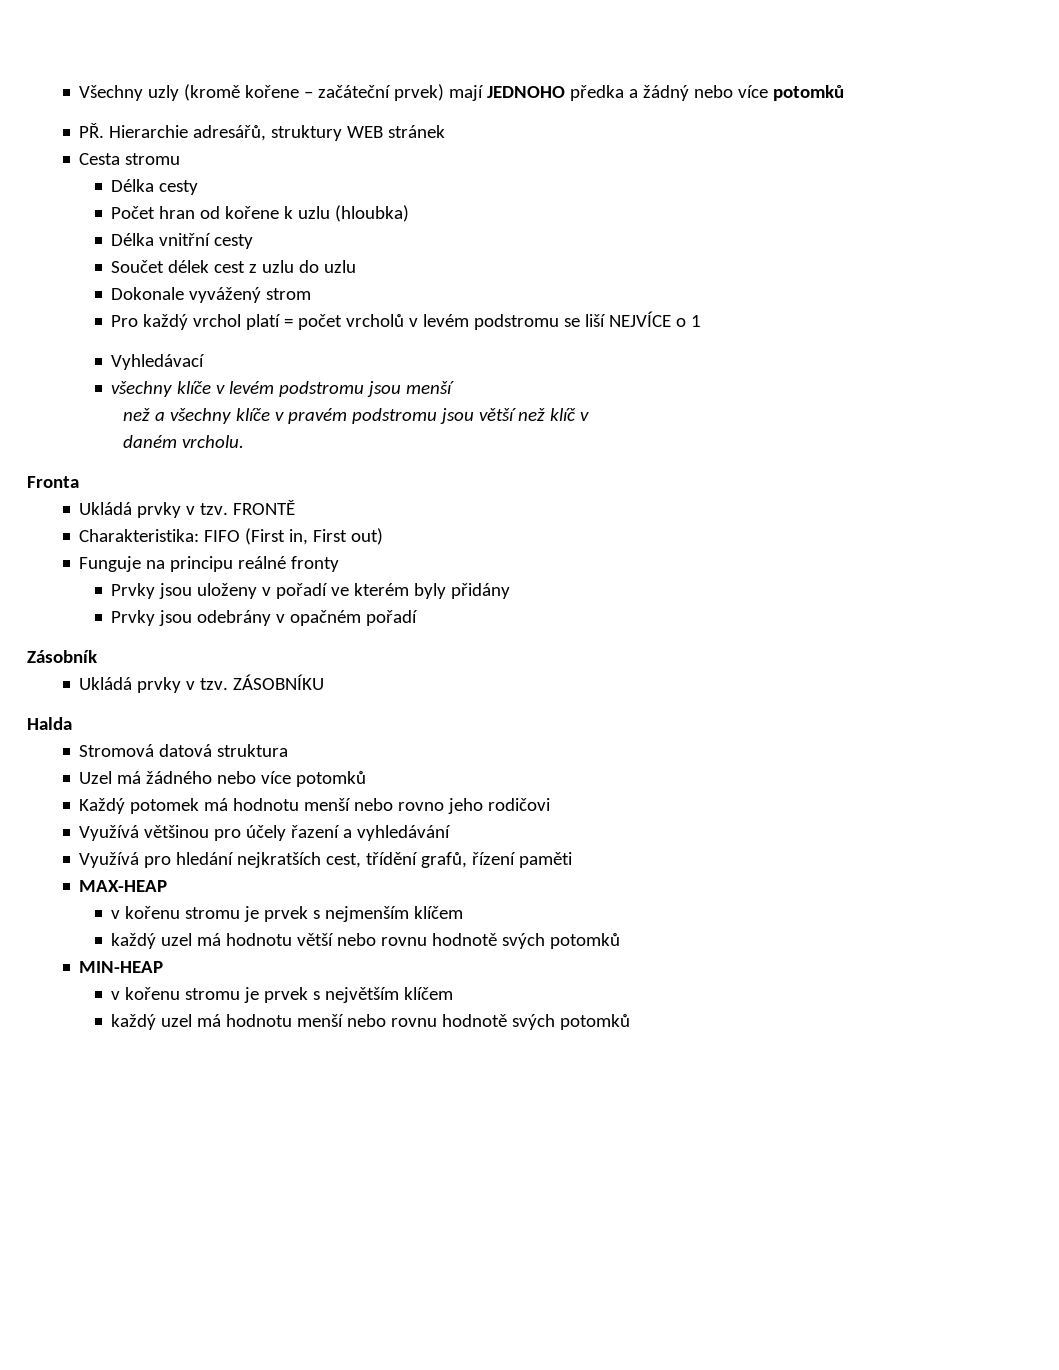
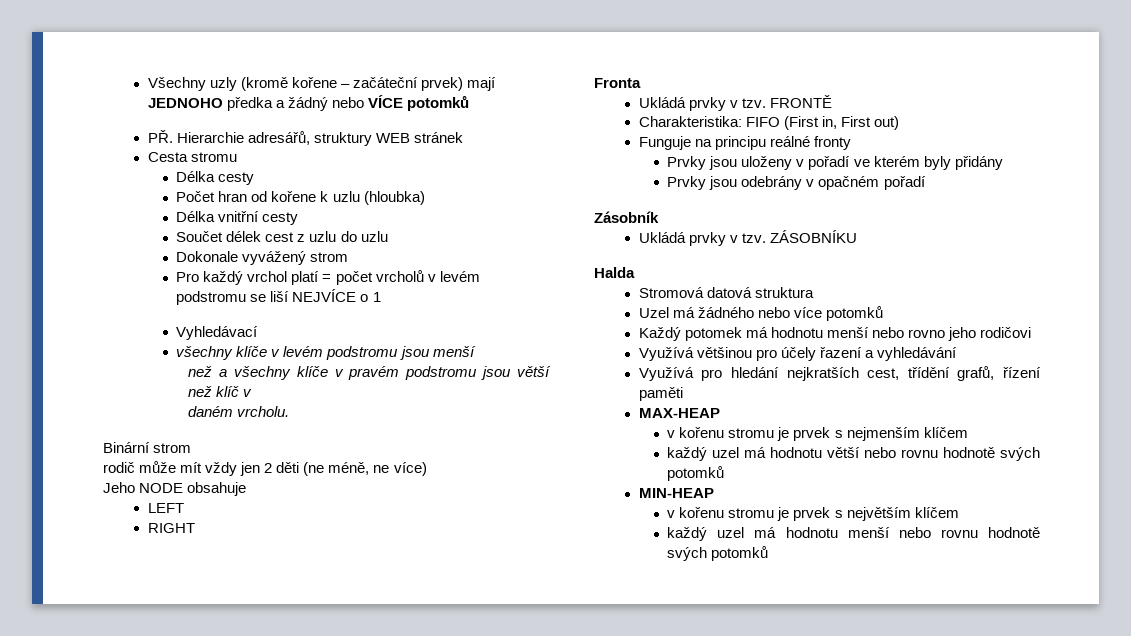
- Všechny uzly (kromě kořene – začáteční prvek) mají JEDNOHO předka a žádný nebo více potomků
+ Všechny uzly (kromě kořene – začáteční prvek) mají JEDNOHO předka a žádný nebo VÍCE potomků
+ Binární strom
+ rodič může mít vždy jen 2 děti (ne méně, ne více)
+ Jeho NODE obsahuje
+ LEFT
+ RIGHT

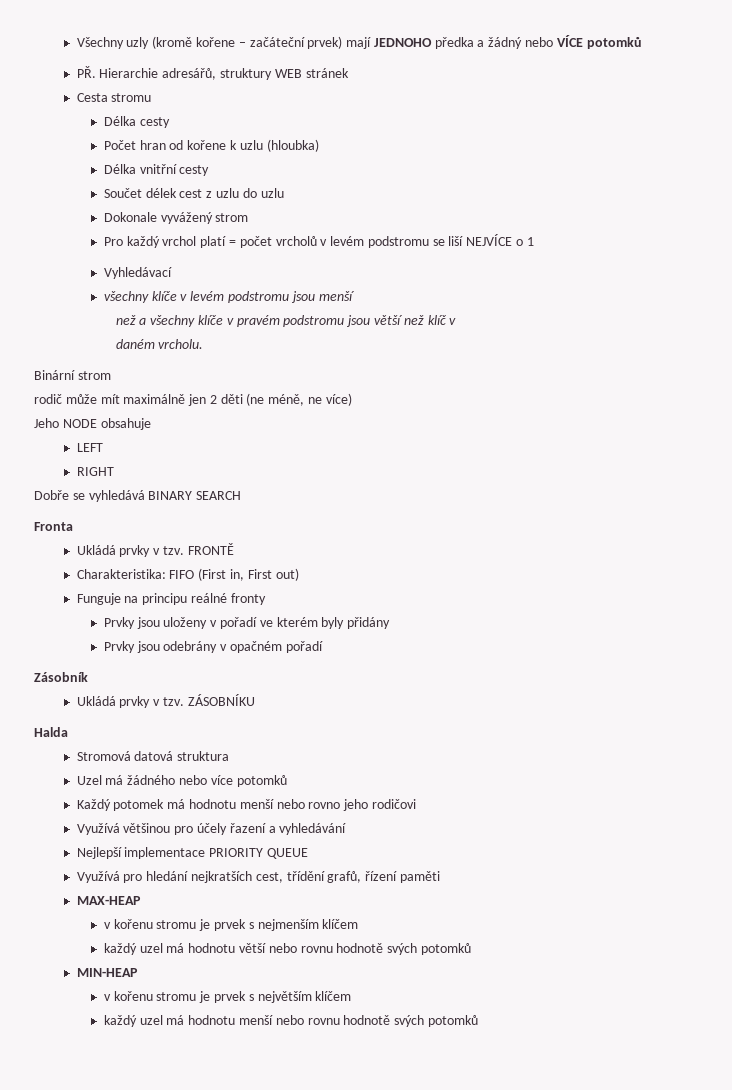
- rodič může mít vždy jen 2 děti (ne méně, ne více)
+ rodič může mít maximálně jen 2 děti (ne méně, ne více)
+ Dobře se vyhledává BINARY SEARCH
+ Nejlepší implementace PRIORITY QUEUE

